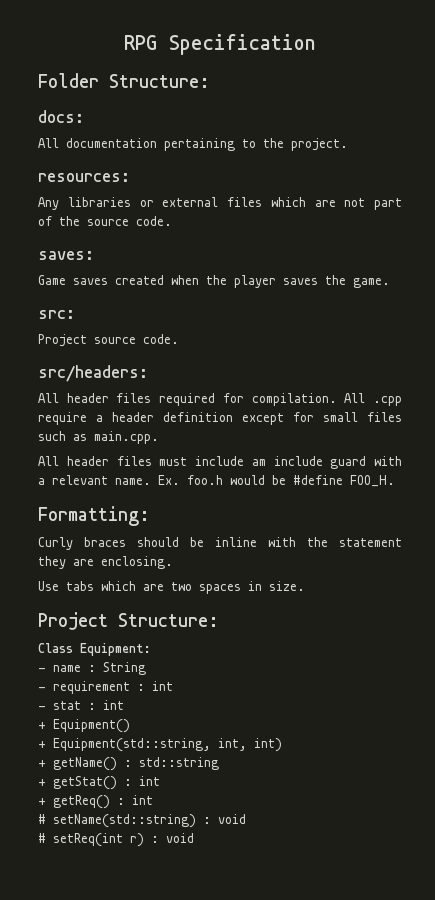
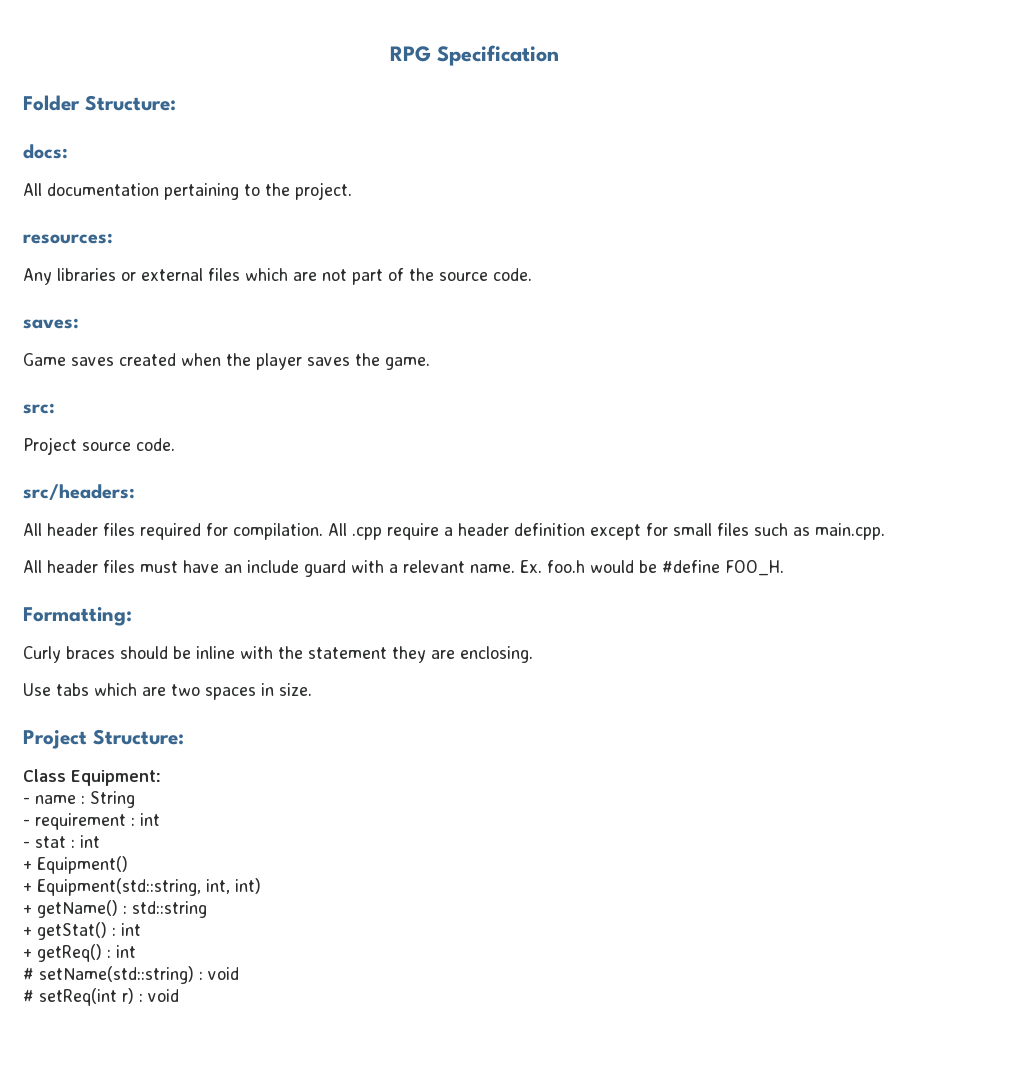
- All header files must include am include guard with a relevant name.
+ All header files must have an include guard with a relevant name.

